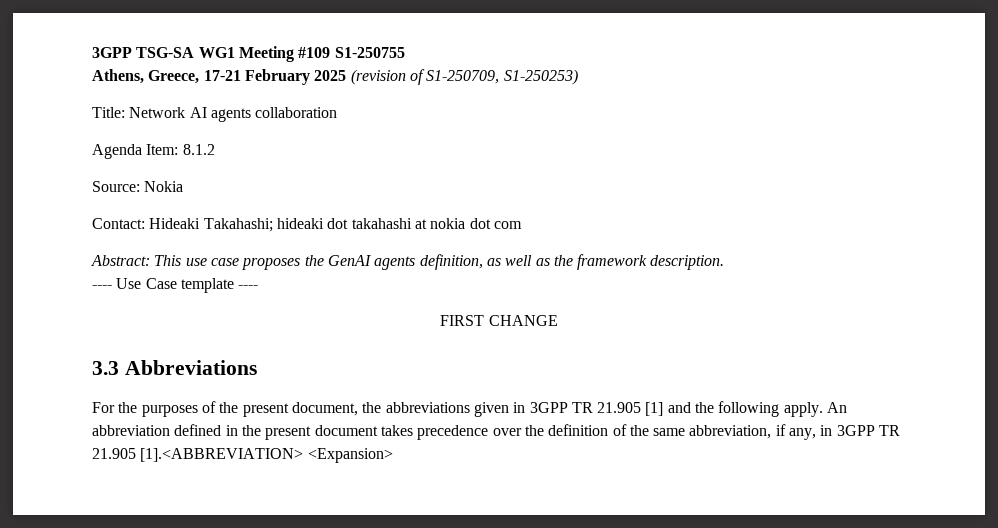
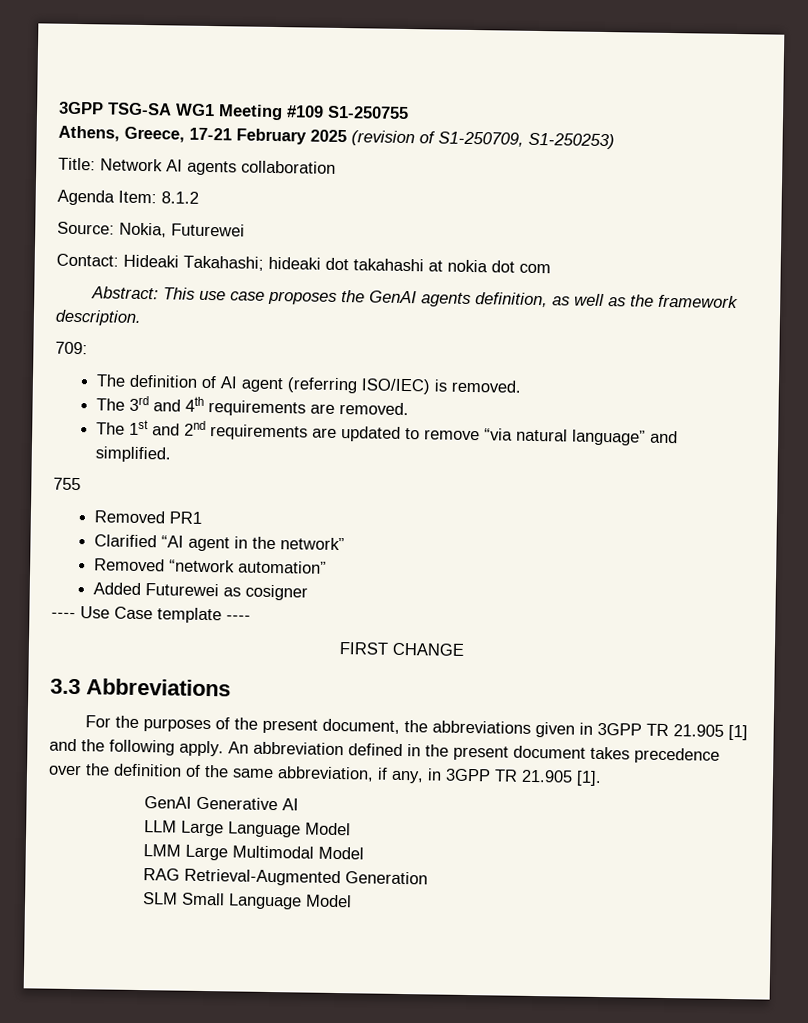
- Source: Nokia
+ Source: Nokia, Futurewei
+ 709:
+ The definition of AI agent (referring ISO/IEC) is removed.
+ The 3rd and 4th requirements are removed.
+ The 1st and 2nd requirements are updated to remove “via natural language” and simplified.
+ 755
+ Removed PR1
+ Clarified “AI agent in the network”
+ Removed “network automation”
+ Added Futurewei as cosigner
- An abbreviation defined in the present document takes precedence over the definition of the same abbreviation, if any, in 3GPP TR 21.905 [1].<ABBREVIATION> <Expansion>
+ An abbreviation defined in the present document takes precedence over the definition of the same abbreviation, if any, in 3GPP TR 21.905 [1].
+ GenAI Generative AI
+ LLM Large Language Model
+ LMM Large Multimodal Model
+ RAG Retrieval-Augmented Generation
+ SLM Small Language Model

